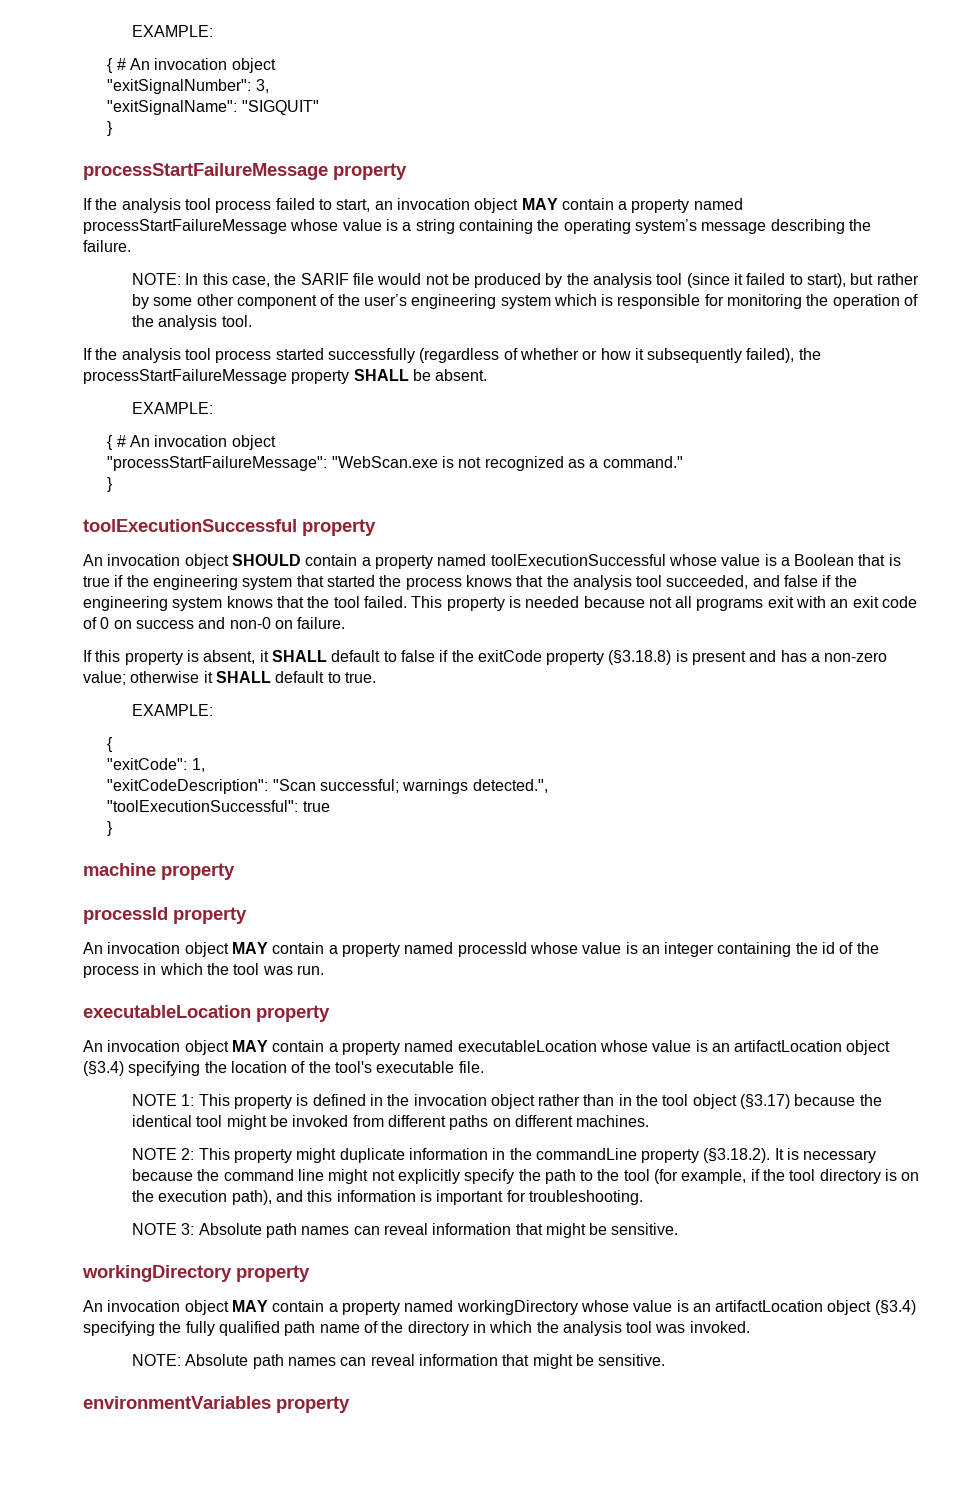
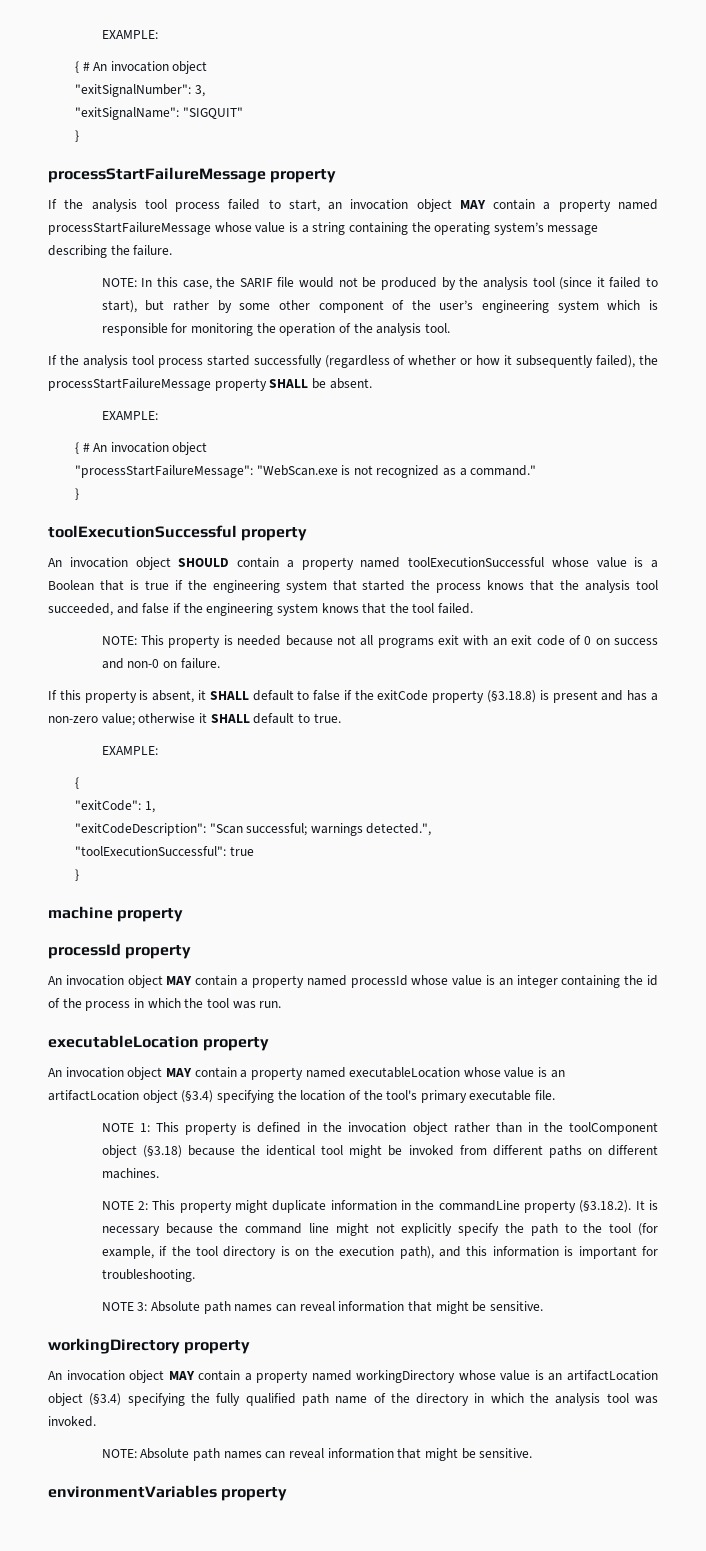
- An invocation object SHOULD contain a property named toolExecutionSuccessful whose value is a Boolean that is true if the engineering system that started the process knows that the analysis tool succeeded, and false if the engineering system knows that the tool failed. This property is needed because not all programs exit with an exit code of 0 on success and non-0 on failure.
+ An invocation object SHOULD contain a property named toolExecutionSuccessful whose value is a Boolean that is true if the engineering system that started the process knows that the analysis tool succeeded, and false if the engineering system knows that the tool failed.
+ NOTE: This property is needed because not all programs exit with an exit code of 0 on success and non-0 on failure.
- An invocation object MAY contain a property named executableLocation whose value is an artifactLocation object (§3.4) specifying the location of the tool's executable file.
+ An invocation object MAY contain a property named executableLocation whose value is an artifactLocation object (§3.4) specifying the location of the tool's primary executable file.
- NOTE 1: This property is defined in the invocation object rather than in the tool object (§3.17) because the identical tool might be invoked from different paths on different machines.
+ NOTE 1: This property is defined in the invocation object rather than in the toolComponent object (§3.18) because the identical tool might be invoked from different paths on different machines.

